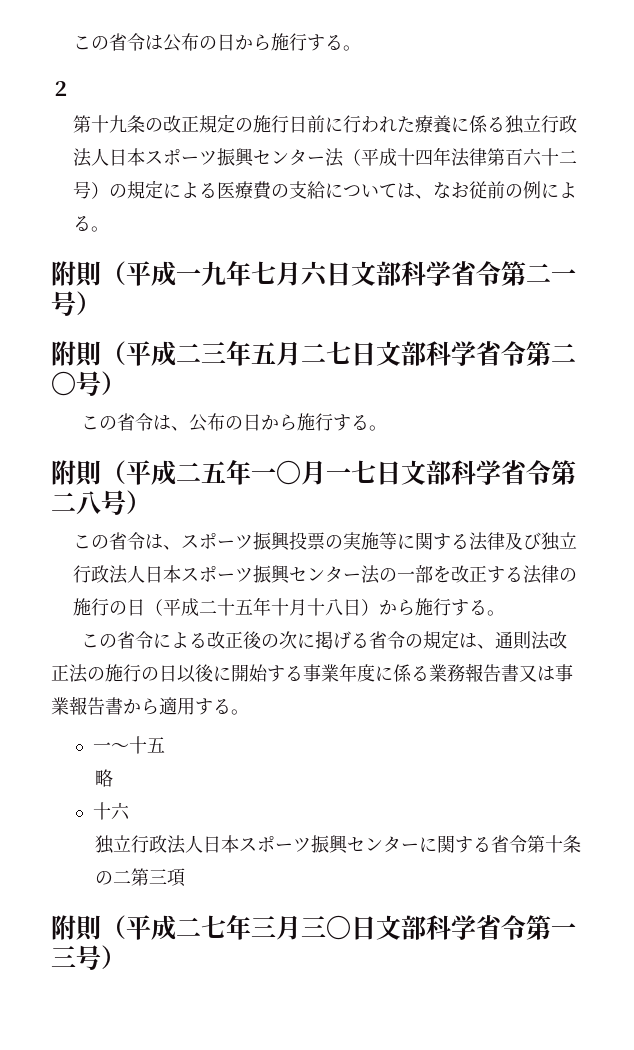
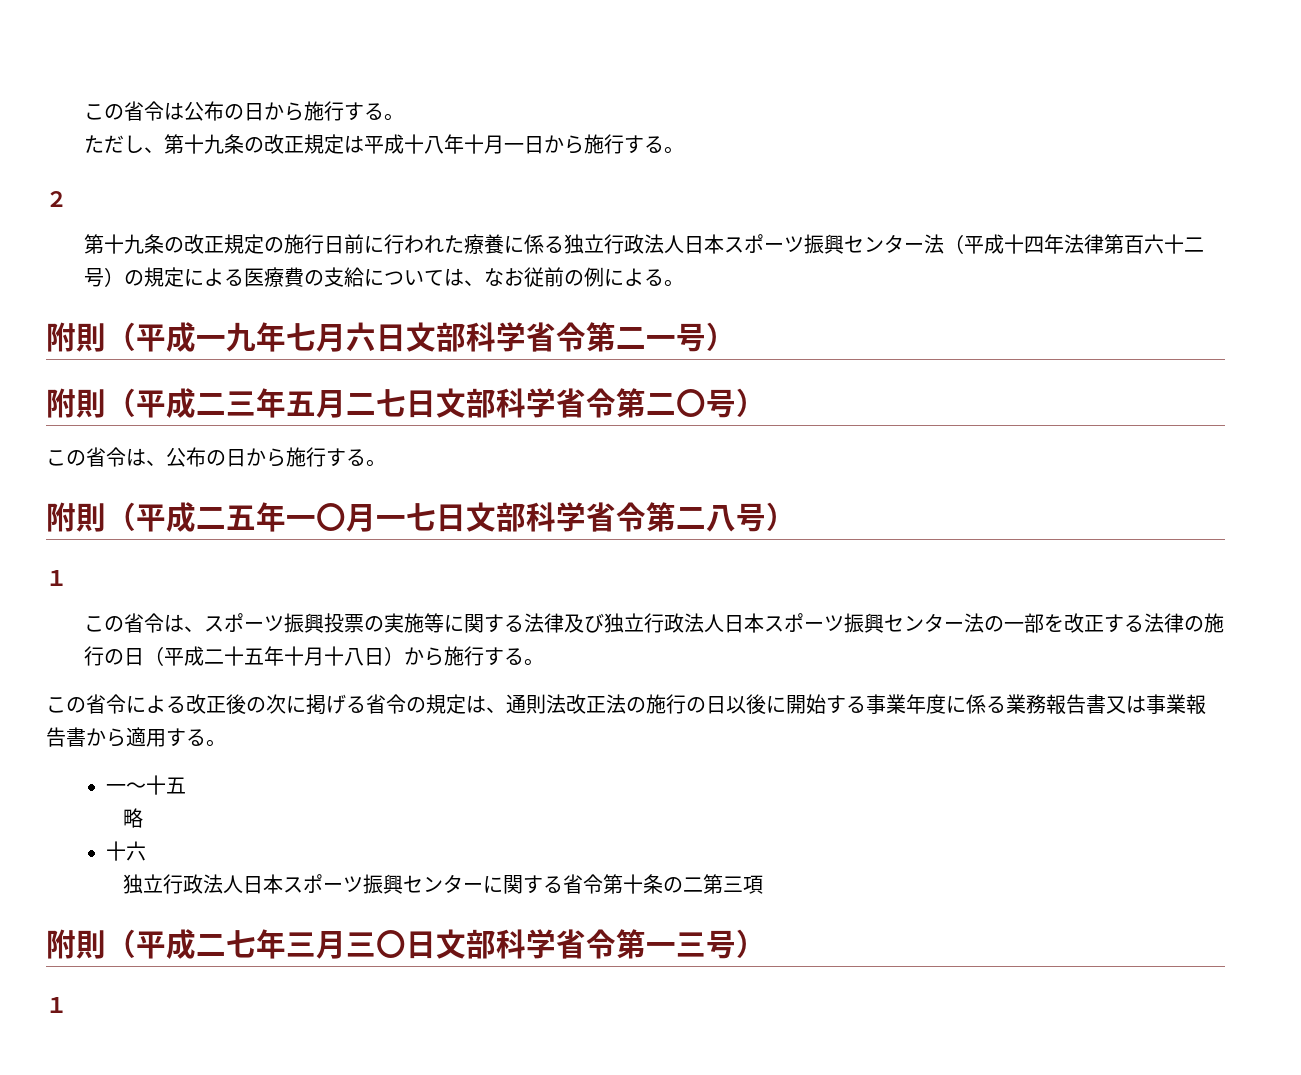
+ ただし、第十九条の改正規定は平成十八年十月一日から施行する。
  附則（平成二五年一〇月一七日文部科学省令第二八号）
+ １
  附則（平成二七年三月三〇日文部科学省令第一三号）
+ １

